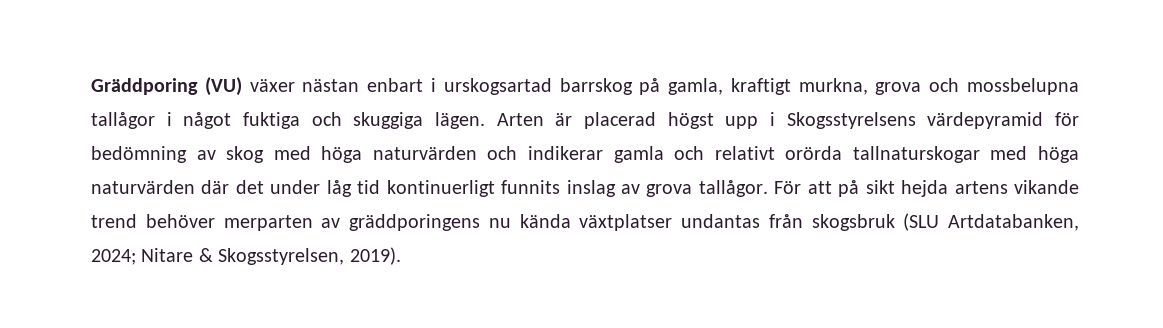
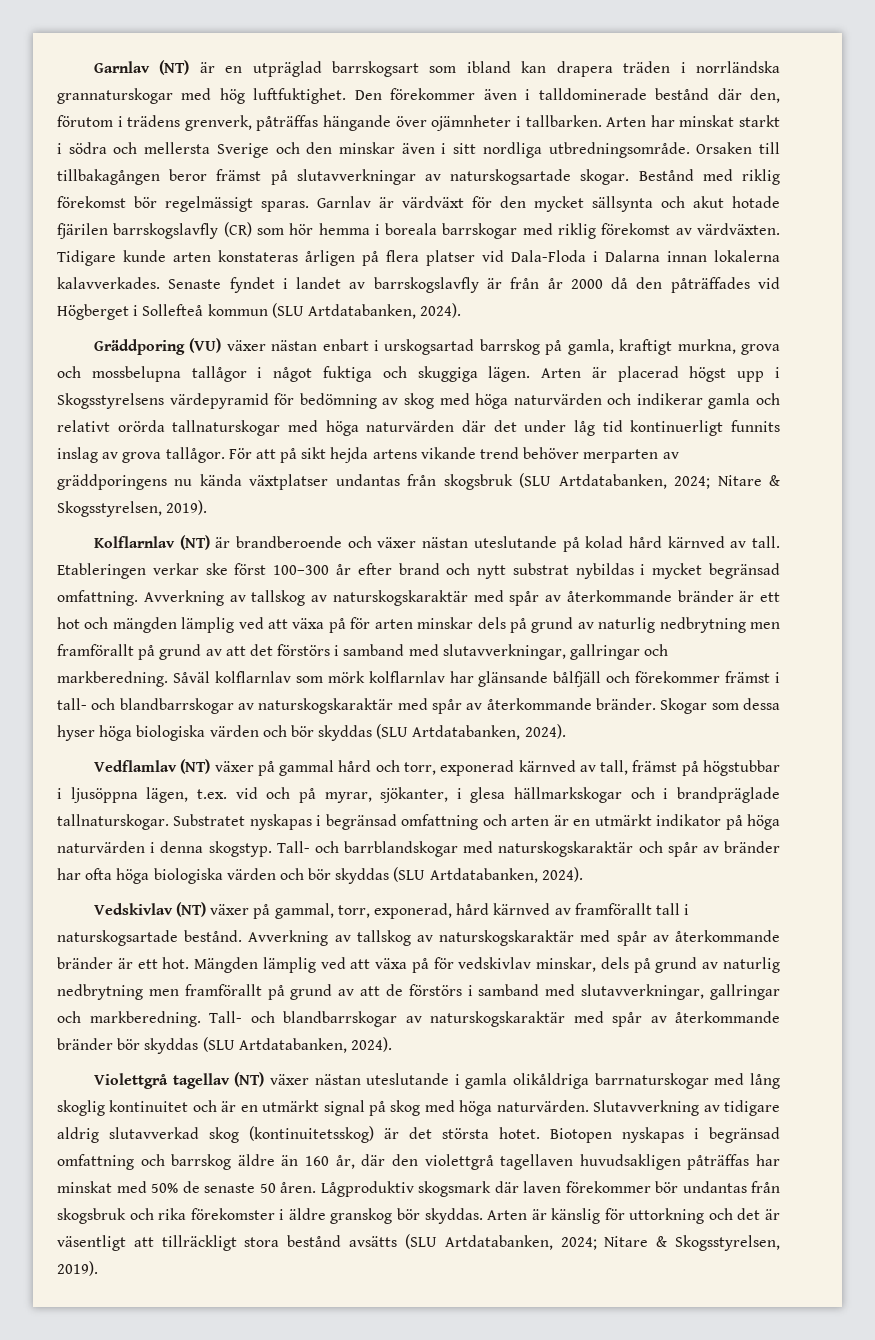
+ Garnlav (NT) är en utpräglad barrskogsart som ibland kan drapera träden i norrländska grannaturskogar med hög luftfuktighet. Den förekommer även i talldominerade bestånd där den, förutom i trädens grenverk, påträffas hängande över ojämnheter i tallbarken. Arten har minskat starkt i södra och mellersta Sverige och den minskar även i sitt nordliga utbredningsområde. Orsaken till tillbakagången beror främst på slutavverkningar av naturskogsartade skogar. Bestånd med riklig förekomst bör regelmässigt sparas. Garnlav är värdväxt för den mycket sällsynta och akut hotade fjärilen barrskogslavfly (CR) som hör hemma i boreala barrskogar med riklig förekomst av värdväxten. Tidigare kunde arten konstateras årligen på flera platser vid Dala-Floda i Dalarna innan lokalerna kalavverkades. Senaste fyndet i landet av barrskogslavfly är från år 2000 då den påträffades vid Högberget i Sollefteå kommun (SLU Artdatabanken, 2024).
+ Kolflarnlav (NT) är brandberoende och växer nästan uteslutande på kolad hård kärnved av tall. Etableringen verkar ske först 100–300 år efter brand och nytt substrat nybildas i mycket begränsad omfattning. Avverkning av tallskog av naturskogskaraktär med spår av återkommande bränder är ett hot och mängden lämplig ved att växa på för arten minskar dels på grund av naturlig nedbrytning men framförallt på grund av att det förstörs i samband med slutavverkningar, gallringar och markberedning. Såväl kolflarnlav som mörk kolflarnlav har glänsande bålfjäll och förekommer främst i tall- och blandbarrskogar av naturskogskaraktär med spår av återkommande bränder. Skogar som dessa hyser höga biologiska värden och bör skyddas (SLU Artdatabanken, 2024).
+ Vedflamlav (NT) växer på gammal hård och torr, exponerad kärnved av tall, främst på högstubbar i ljusöppna lägen, t.ex. vid och på myrar, sjökanter, i glesa hällmarkskogar och i brandpräglade tallnaturskogar. Substratet nyskapas i begränsad omfattning och arten är en utmärkt indikator på höga naturvärden i denna skogstyp. Tall- och barrblandskogar med naturskogskaraktär och spår av bränder har ofta höga biologiska värden och bör skyddas (SLU Artdatabanken, 2024).
+ Vedskivlav (NT) växer på gammal, torr, exponerad, hård kärnved av framförallt tall i naturskogsartade bestånd. Avverkning av tallskog av naturskogskaraktär med spår av återkommande bränder är ett hot. Mängden lämplig ved att växa på för vedskivlav minskar, dels på grund av naturlig nedbrytning men framförallt på grund av att de förstörs i samband med slutavverkningar, gallringar och markberedning. Tall- och blandbarrskogar av naturskogskaraktär med spår av återkommande bränder bör skyddas (SLU Artdatabanken, 2024).
+ Violettgrå tagellav (NT) växer nästan uteslutande i gamla olikåldriga barrnaturskogar med lång skoglig kontinuitet och är en utmärkt signal på skog med höga naturvärden. Slutavverkning av tidigare aldrig slutavverkad skog (kontinuitetsskog) är det största hotet. Biotopen nyskapas i begränsad omfattning och barrskog äldre än 160 år, där den violettgrå tagellaven huvudsakligen påträffas har minskat med 50% de senaste 50 åren. Lågproduktiv skogsmark där laven förekommer bör undantas från skogsbruk och rika förekomster i äldre granskog bör skyddas. Arten är känslig för uttorkning och det är väsentligt att tillräckligt stora bestånd avsätts (SLU Artdatabanken, 2024; Nitare & Skogsstyrelsen, 2019).

